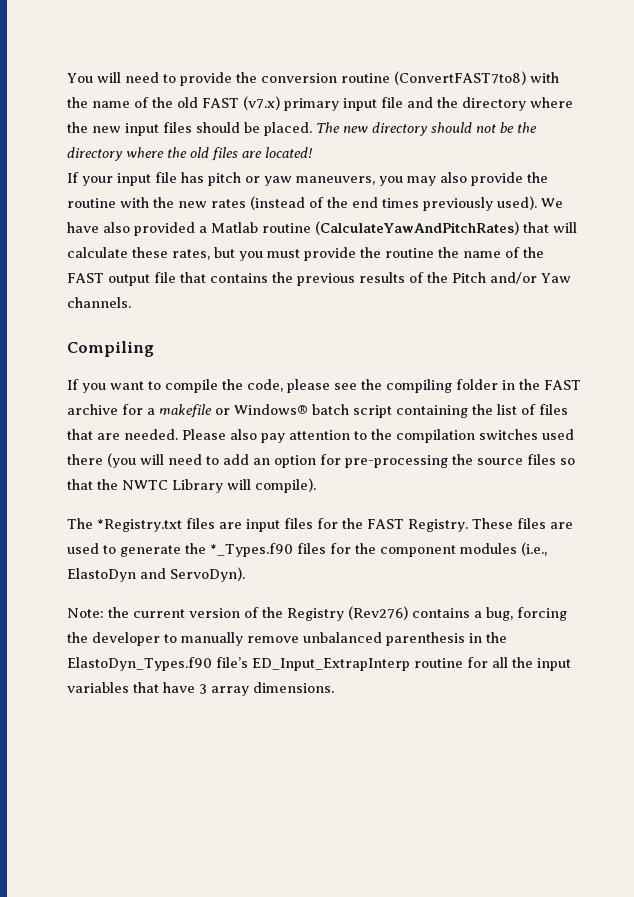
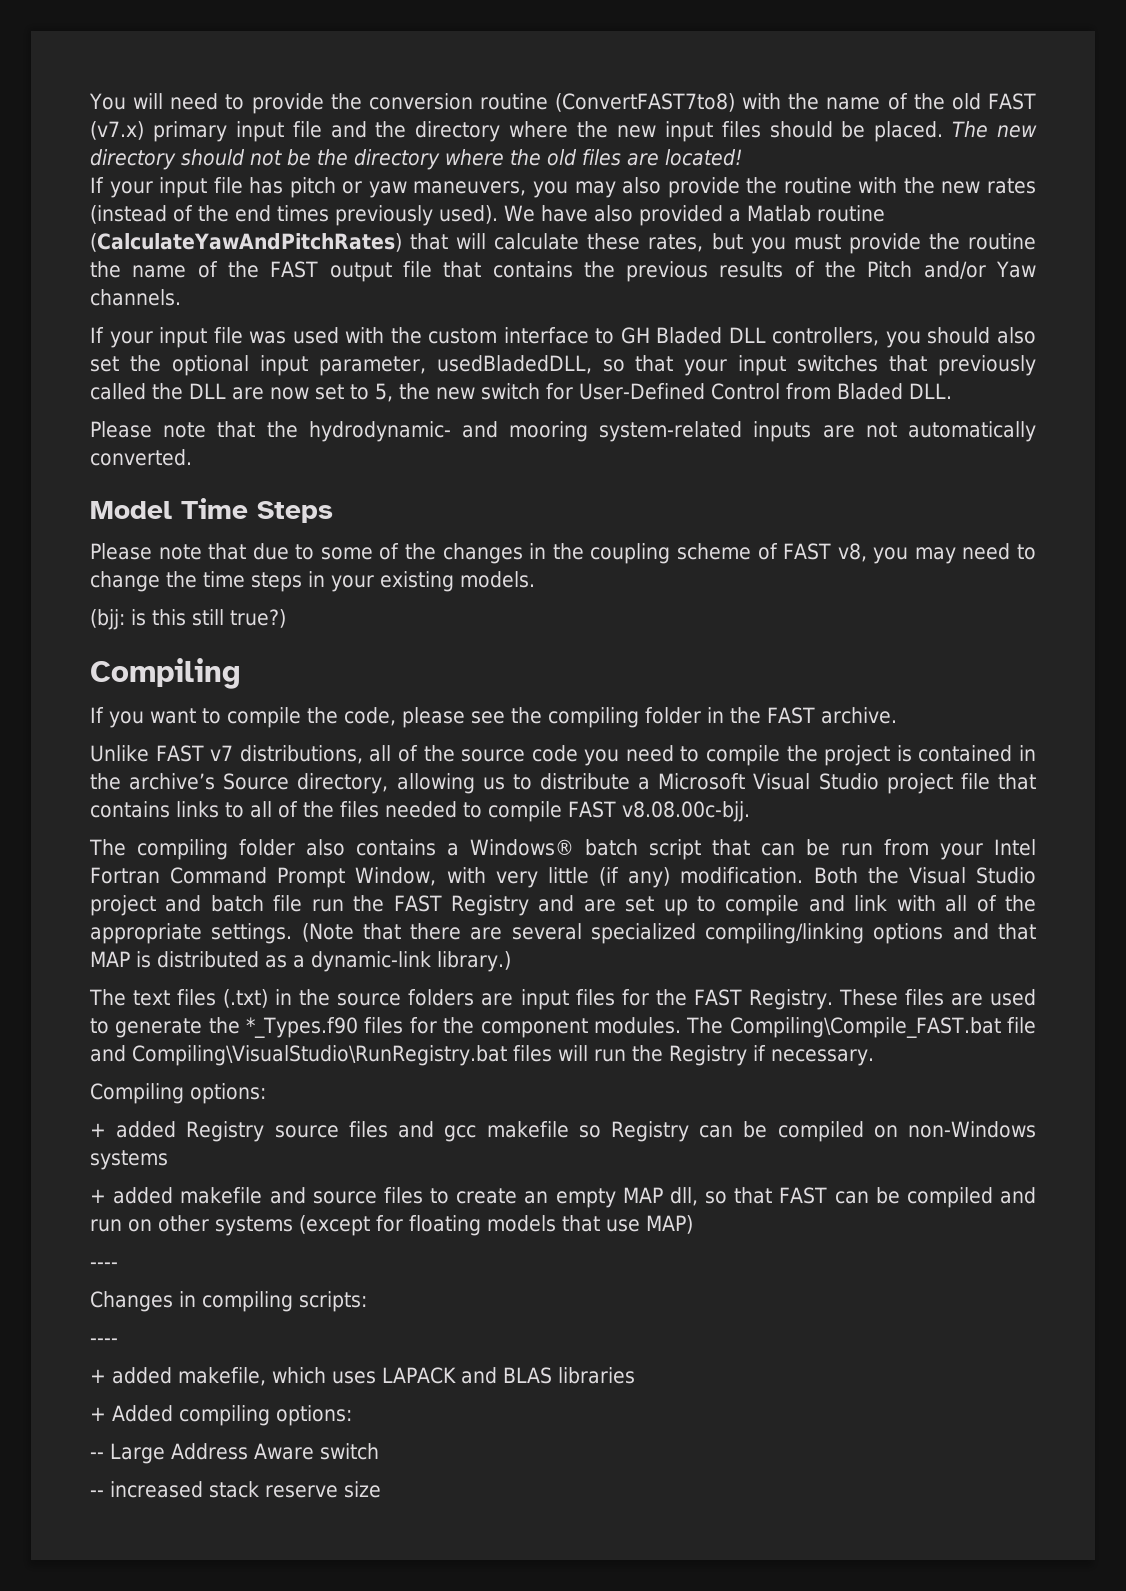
+ If your input file was used with the custom interface to GH Bladed DLL controllers, you should also set the optional input parameter, usedBladedDLL, so that your input switches that previously called the DLL are now set to 5, the new switch for User-Defined Control from Bladed DLL.
+ Please note that the hydrodynamic- and mooring system-related inputs are not automatically converted.
+ Model Time Steps
+ Please note that due to some of the changes in the coupling scheme of FAST v8, you may need to change the time steps in your existing models.
+ (bjj: is this still true?)
- If you want to compile the code, please see the compiling folder in the FAST archive for a makefile or Windows® batch script containing the list of files that are needed. Please also pay attention to the compilation switches used there (you will need to add an option for pre-processing the source files so that the NWTC Library will compile).
- The *Registry.txt files are input files for the FAST Registry.
+ If you want to compile the code, please see the compiling folder in the FAST archive.
+ Unlike FAST v7 distributions, all of the source code you need to compile the project is contained in the archive’s Source directory, allowing us to distribute a Microsoft Visual Studio project file that contains links to all of the files needed to compile FAST v8.08.00c-bjj.
+ The compiling folder also contains a Windows® batch script that can be run from your Intel Fortran Command Prompt Window, with very little (if any) modification. Both the Visual Studio project and batch file run the FAST Registry and are set up to compile and link with all of the appropriate settings. (Note that there are several specialized compiling/linking options and that MAP is distributed as a dynamic-link library.)
+ The text files (.txt) in the source folders are input files for the FAST Registry.
- These files are used to generate the *_Types.f90 files for the component modules (i.e., ElastoDyn and ServoDyn).
- Note: the current version of the Registry (Rev276) contains a bug, forcing the developer to manually remove unbalanced parenthesis in the ElastoDyn_Types.f90 file’s ED_Input_ExtrapInterp routine for all the input variables that have 3 array dimensions.
+ These files are used to generate the *_Types.f90 files for the component modules. The Compiling\Compile_FAST.bat file and Compiling\VisualStudio\RunRegistry.bat files will run the Registry if necessary.
+ Compiling options:
+ + added Registry source files and gcc makefile so Registry can be compiled on non-Windows systems
+ + added makefile and source files to create an empty MAP dll, so that FAST can be compiled and run on other systems (except for floating models that use MAP)
+ ----
+ Changes in compiling scripts:
+ ----
+ + added makefile, which uses LAPACK and BLAS libraries
+ + Added compiling options:
+ -- Large Address Aware switch
+ -- increased stack reserve size

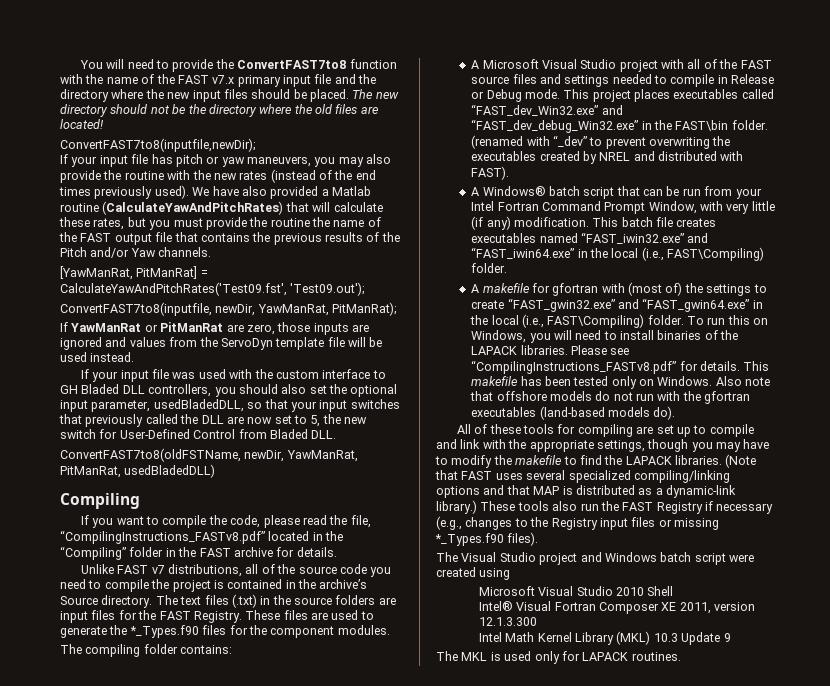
- You will need to provide the conversion routine (ConvertFAST7to8) with the name of the old FAST (v7.x) primary input file and the directory where the new input files should be placed.
+ You will need to provide the ConvertFAST7to8 function with the name of the FAST v7.x primary input file and the directory where the new input files should be placed.
+ ConvertFAST7to8(inputfile,newDir);
+ [YawManRat, PitManRat] = CalculateYawAndPitchRates('Test09.fst', 'Test09.out');
+ ConvertFAST7to8(inputfile, newDir, YawManRat, PitManRat);
+ If YawManRat or PitManRat are zero, those inputs are ignored and values from the ServoDyn template file will be used instead.
- Please note that the hydrodynamic- and mooring system-related inputs are not automatically converted.
- Model Time Steps
- Please note that due to some of the changes in the coupling scheme of FAST v8, you may need to change the time steps in your existing models.
- (bjj: is this still true?)
+ ConvertFAST7to8(oldFSTName, newDir, YawManRat, PitManRat, usedBladedDLL)
- If you want to compile the code, please see the compiling folder in the FAST archive.
+ If you want to compile the code, please read the file, “CompilingInstructions_FASTv8.pdf” located in the “Compiling” folder in the FAST archive for details.
- Unlike FAST v7 distributions, all of the source code you need to compile the project is contained in the archive’s Source directory, allowing us to distribute a Microsoft Visual Studio project file that contains links to all of the files needed to compile FAST v8.08.00c-bjj.
- The compiling folder also contains a Windows® batch script that can be run from your Intel Fortran Command Prompt Window, with very little (if any) modification. Both the Visual Studio project and batch file run the FAST Registry and are set up to compile and link with all of the appropriate settings. (Note that there are several specialized compiling/linking options and that MAP is distributed as a dynamic-link library.)
- The text files (.txt) in the source folders are input files for the FAST Registry.
+ Unlike FAST v7 distributions, all of the source code you need to compile the project is contained in the archive’s Source directory. The text files (.txt) in the source folders are input files for the FAST Registry.
- These files are used to generate the *_Types.f90 files for the component modules. The Compiling\Compile_FAST.bat file and Compiling\VisualStudio\RunRegistry.bat files will run the Registry if necessary.
- Compiling options:
- + added Registry source files and gcc makefile so Registry can be compiled on non-Windows systems
- + added makefile and source files to create an empty MAP dll, so that FAST can be compiled and run on other systems (except for floating models that use MAP)
- ----
- Changes in compiling scripts:
- ----
- + added makefile, which uses LAPACK and BLAS libraries
- + Added compiling options:
- -- Large Address Aware switch
- -- increased stack reserve size
+ These files are used to generate the *_Types.f90 files for the component modules.
+ The compiling folder contains:
+ A Microsoft Visual Studio project with all of the FAST source files and settings needed to compile in Release or Debug mode. This project places executables called “FAST_dev_Win32.exe” and “FAST_dev_debug_Win32.exe” in the FAST\bin folder. (renamed with “_dev” to prevent overwriting the executables created by NREL and distributed with FAST).
+ A Windows® batch script that can be run from your Intel Fortran Command Prompt Window, with very little (if any) modification. This batch file creates executables named “FAST_iwin32.exe” and “FAST_iwin64.exe” in the local (i.e., FAST\Compiling) folder.
+ A makefile for gfortran with (most of) the settings to create “FAST_gwin32.exe” and “FAST_gwin64.exe” in the local (i.e., FAST\Compiling) folder. To run this on Windows, you will need to install binaries of the LAPACK libraries. Please see “CompilingInstructions_FASTv8.pdf” for details. This makefile has been tested only on Windows. Also note that offshore models do not run with the gfortran executables (land-based models do).
+ All of these tools for compiling are set up to compile and link with the appropriate settings, though you may have to modify the makefile to find the LAPACK libraries. (Note that FAST uses several specialized compiling/linking options and that MAP is distributed as a dynamic-link library.) These tools also run the FAST Registry if necessary (e.g., changes to the Registry input files or missing *_Types.f90 files).
+ The Visual Studio project and Windows batch script were created using
+ Microsoft Visual Studio 2010 Shell
+ Intel® Visual Fortran Composer XE 2011, version 12.1.3.300
+ Intel Math Kernel Library (MKL) 10.3 Update 9
+ The MKL is used only for LAPACK routines.

